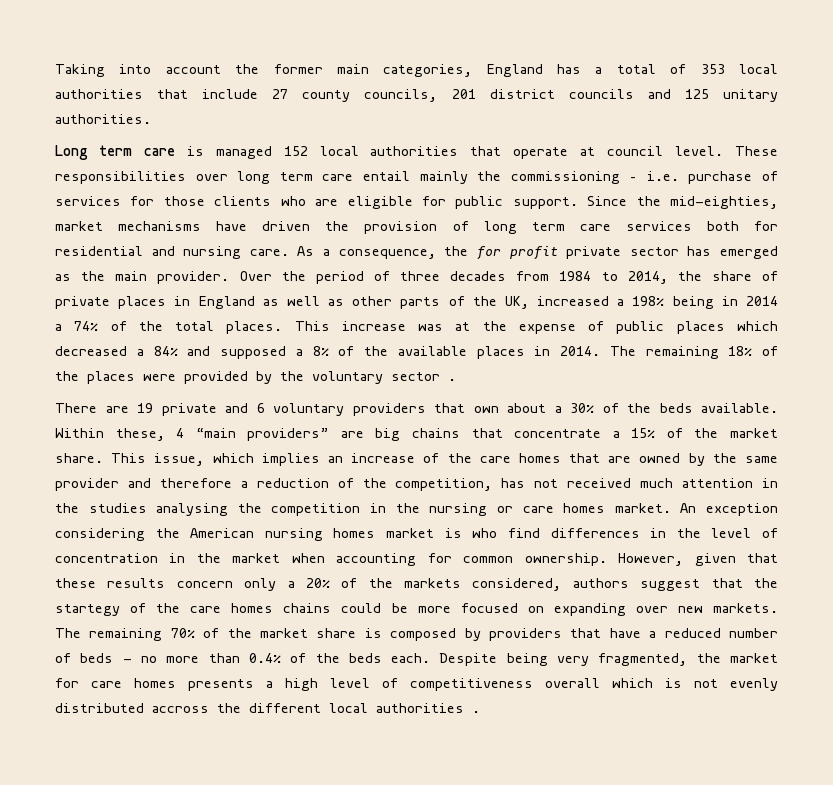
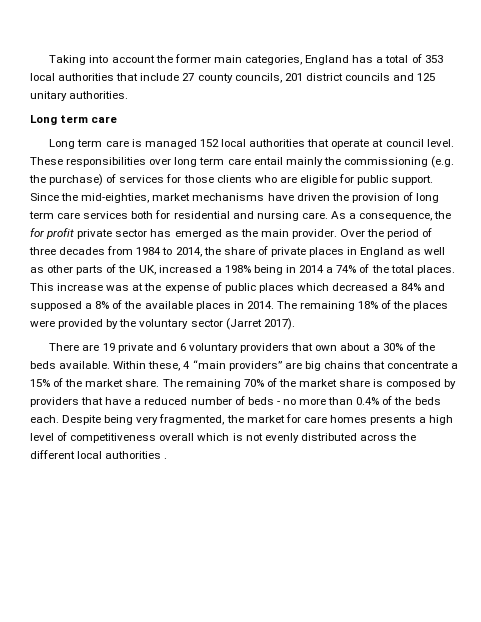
  Taking into account the former main categories, England has a total of 353 local authorities that include 27 county councils, 201 district councils and 125 unitary authorities.
+ Long term care
- These responsibilities over long term care entail mainly the commissioning – i.e. purchase of services for those clients who are eligible for public support.
+ These responsibilities over long term care entail mainly the commissioning (e.g. the purchase) of services for those clients who are eligible for public support.
- The remaining 18% of the places were provided by the voluntary sector .
+ The remaining 18% of the places were provided by the voluntary sector (Jarret 2017).
- This issue, which implies an increase of the care homes that are owned by the same provider and therefore a reduction of the competition, has not received much attention in the studies analysing the competition in the nursing or care homes market. An exception considering the American nursing homes market is who find differences in the level of concentration in the market when accounting for common ownership. However, given that these results concern only a 20% of the markets considered, authors suggest that the startegy of the care homes chains could be more focused on expanding over new markets.
- Despite being very fragmented, the market for care homes presents a high level of competitiveness overall which is not evenly distributed accross the different local authorities .
+ Despite being very fragmented, the market for care homes presents a high level of competitiveness overall which is not evenly distributed across the different local authorities .

